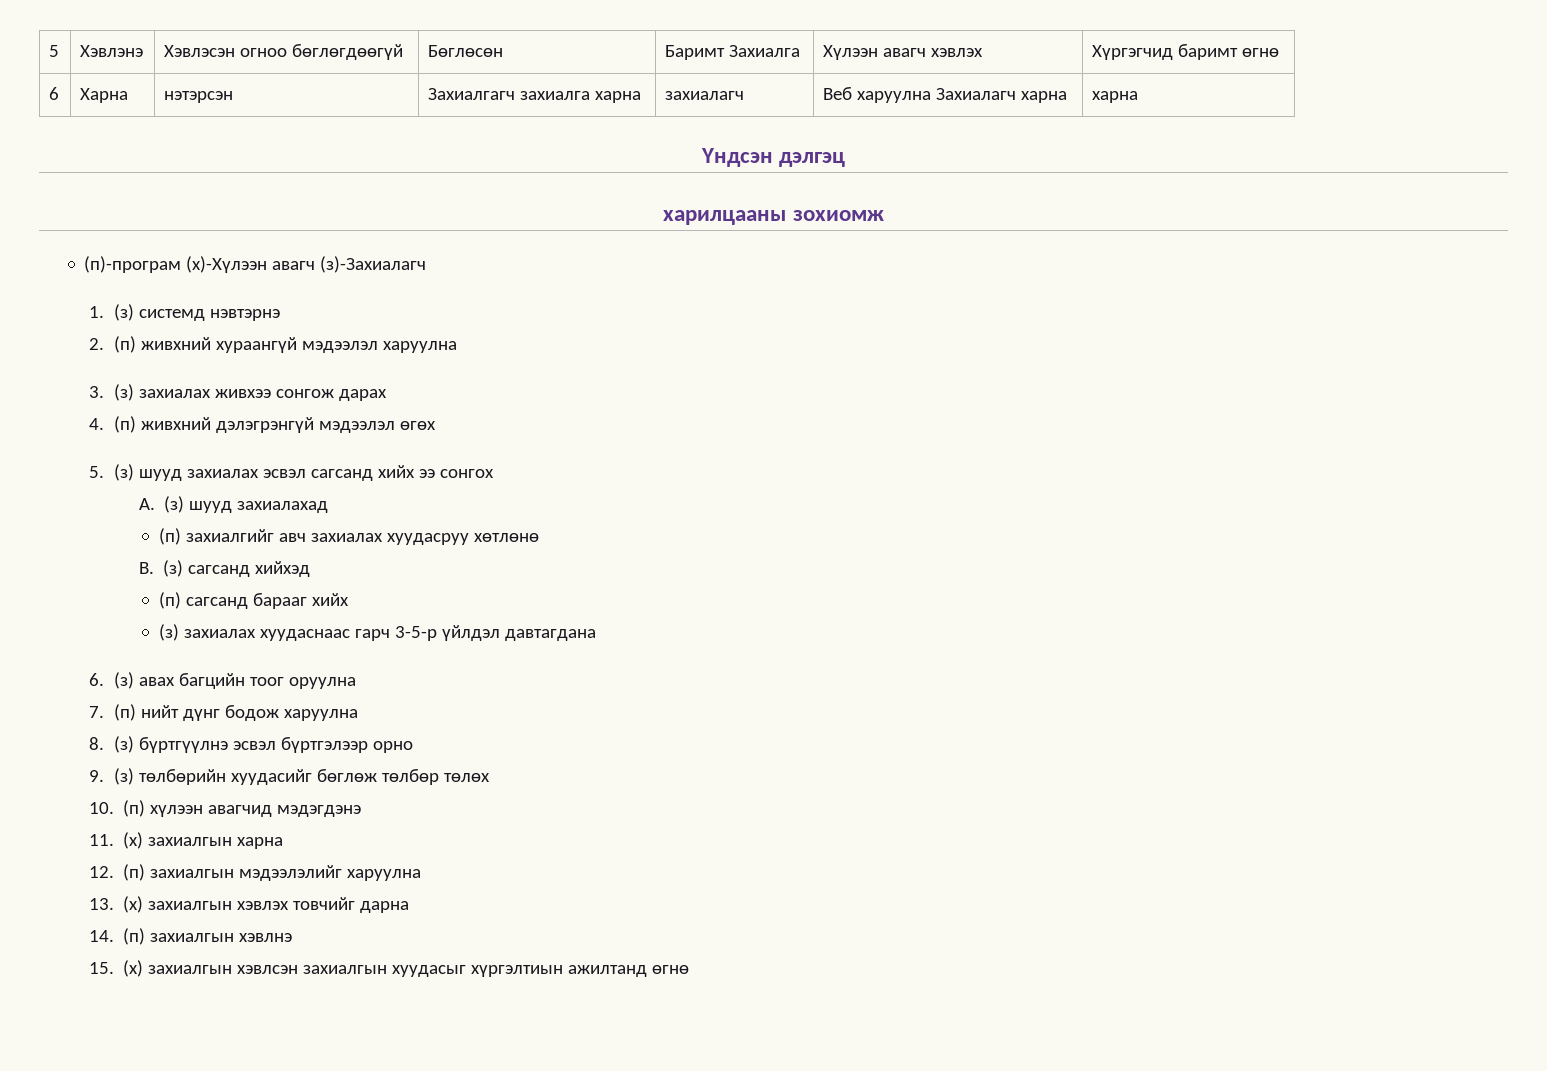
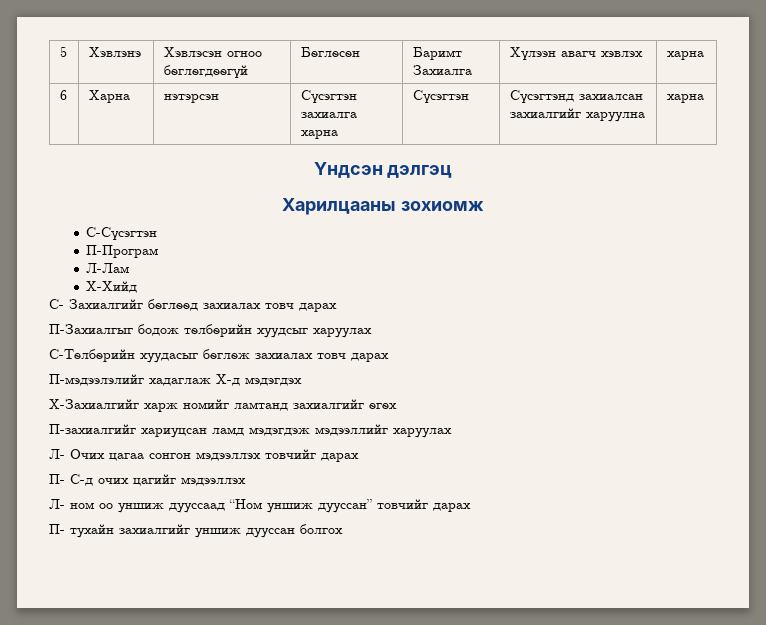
- 5 | Хэвлэнэ | Хэвлэсэн огноо бөглөгдөөгүй | Бөглөсөн | Баримт Захиалга | Хүлээн авагч хэвлэх | Хүргэгчид баримт өгнө
+ 5 | Хэвлэнэ | Хэвлэсэн огноо бөглөгдөөгүй | Бөглөсөн | Баримт Захиалга | Хүлээн авагч хэвлэх | харна
- 6 | Харна | нэтэрсэн | Захиалгагч захиалга харна | захиалагч | Веб харуулна Захиалагч харна | харна
+ 6 | Харна | нэтэрсэн | Сүсэгтэн захиалга харна | Сүсэгтэн | Сүсэгтэнд захиалсан захиалгийг харуулна | харна
- харилцааны зохиомж
+ Харилцааны зохиомж
- (п)-програм (х)-Хүлээн авагч (з)-Захиалагч
- 1. (з) системд нэвтэрнэ
- 2. (п) живхний хураангүй мэдээлэл харуулна
- 3. (з) захиалах живхээ сонгож дарах
- 4. (п) живхний дэлэгрэнгүй мэдээлэл өгөх
- 5. (з) шууд захиалах эсвэл сагсанд хийх ээ сонгох
- A. (з) шууд захиалахад
- (п) захиалгийг авч захиалах хуудасруу хөтлөнө
- B. (з) сагсанд хийхэд
- (п) сагсанд барааг хийх
- (з) захиалах хуудаснаас гарч 3-5-р үйлдэл давтагдана
- 6. (з) авах багцийн тоог оруулна
- 7. (п) нийт дүнг бодож харуулна
- 8. (з) бүртгүүлнэ эсвэл бүртгэлээр орно
- 9. (з) төлбөрийн хуудасийг бөглөж төлбөр төлөх
- 10. (п) хүлээн авагчид мэдэгдэнэ
- 11. (х) захиалгын харна
- 12. (п) захиалгын мэдээлэлийг харуулна
- 13. (х) захиалгын хэвлэх товчийг дарна
- 14. (п) захиалгын хэвлнэ
- 15. (х) захиалгын хэвлсэн захиалгын хуудасыг хүргэлтиын ажилтанд өгнө
+ С-Сүсэгтэн
+ П-Програм
+ Л-Лам
+ Х-Хийд
+ С- Захиалгийг бөглөөд захиалах товч дарах
+ П-Захиалгыг бодож төлбөрийн хуудсыг харуулах
+ С-Төлбөрийн хуудасыг бөглөж захиалах товч дарах
+ П-мэдээлэлийг хадаглаж Х-д мэдэгдэх
+ Х-Захиалгийг харж номийг ламтанд захиалгийг өгөх
+ П-захиалгийг хариуцсан ламд мэдэгдэж мэдээллийг харуулах
+ Л- Очих цагаа сонгон мэдээллэх товчийг дарах
+ П- С-д очих цагийг мэдээллэх
+ Л- ном оо уншиж дууссаад “Ном уншиж дууссан” товчийг дарах
+ П- тухайн захиалгийг уншиж дууссан болгох

